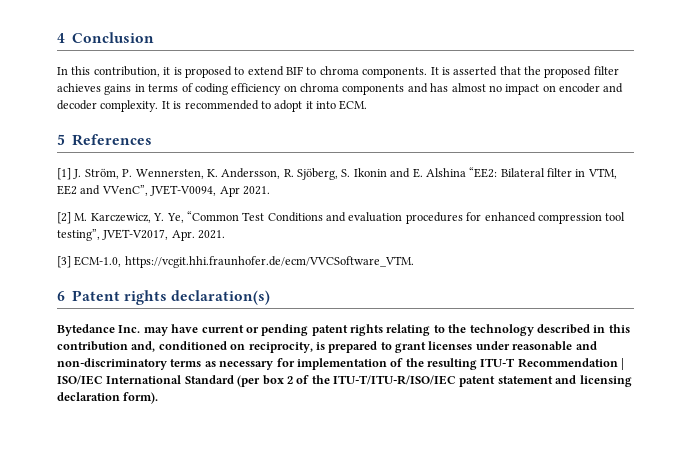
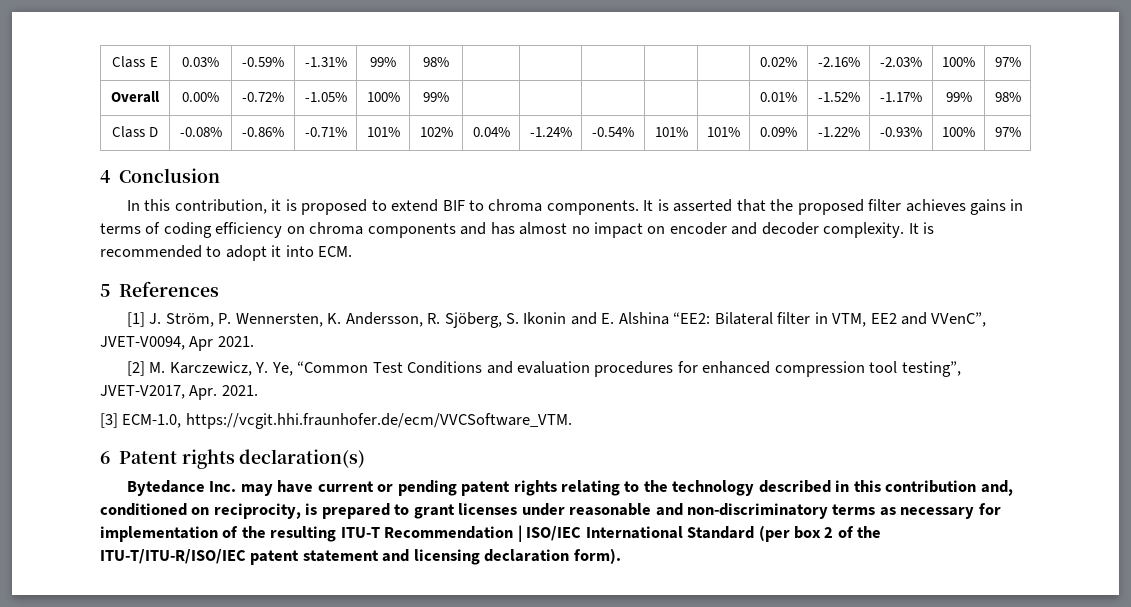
+ Class E | 0.03% | -0.59% | -1.31% | 99% | 98% | | | | | | 0.02% | -2.16% | -2.03% | 100% | 97%
+ Overall | 0.00% | -0.72% | -1.05% | 100% | 99% | | | | | | 0.01% | -1.52% | -1.17% | 99% | 98%
+ Class D | -0.08% | -0.86% | -0.71% | 101% | 102% | 0.04% | -1.24% | -0.54% | 101% | 101% | 0.09% | -1.22% | -0.93% | 100% | 97%

